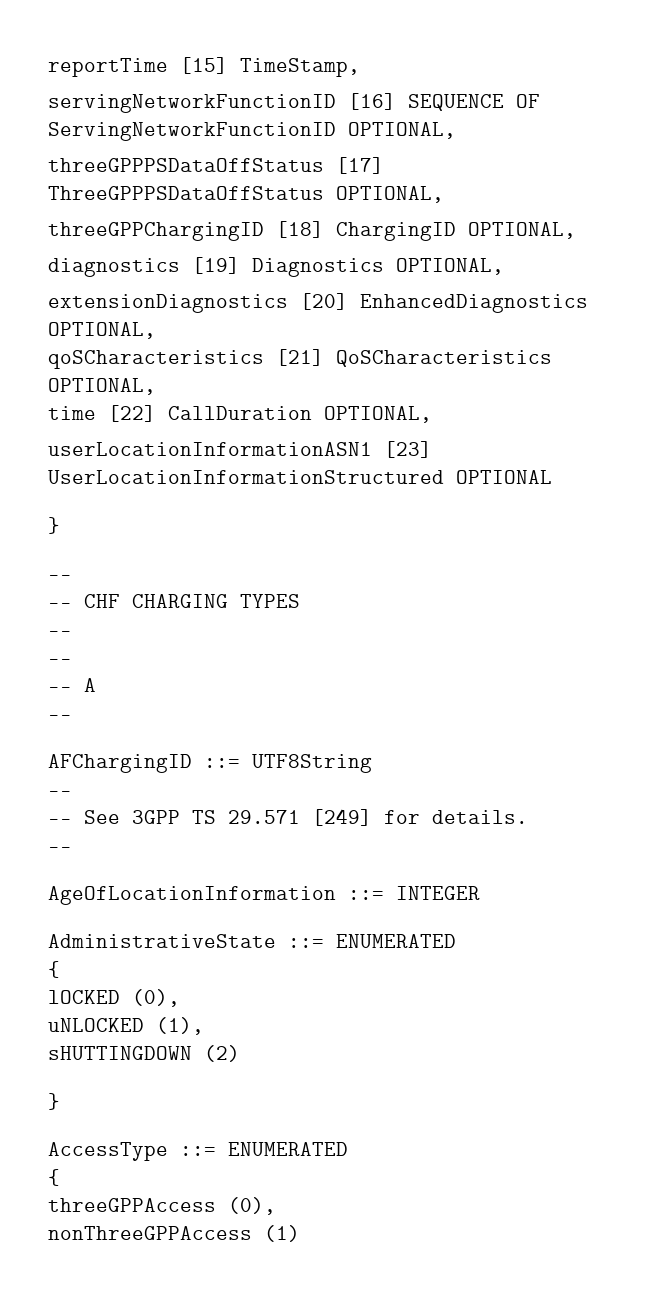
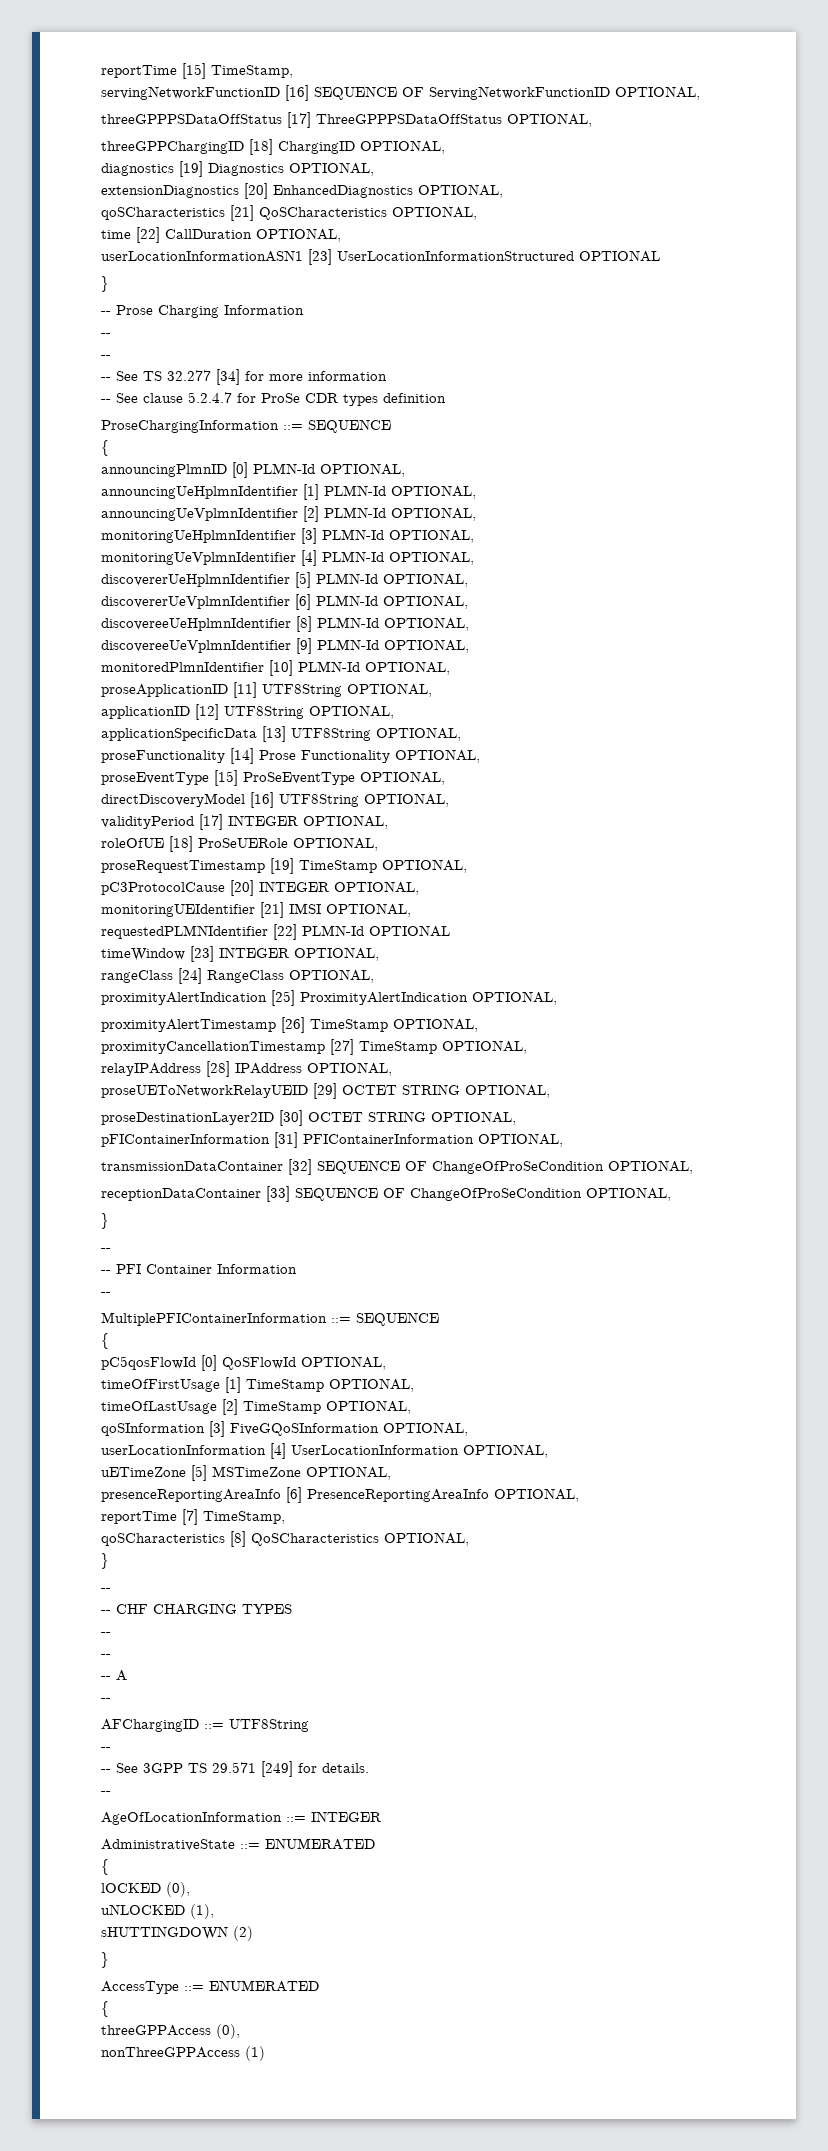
+ -- Prose Charging Information
+ --
+ --
+ -- See TS 32.277 [34] for more information
+ -- See clause 5.2.4.7 for ProSe CDR types definition
+ ProseChargingInformation ::= SEQUENCE
+ {
+ announcingPlmnID [0] PLMN-Id OPTIONAL,
+ announcingUeHplmnIdentifier [1] PLMN-Id OPTIONAL,
+ announcingUeVplmnIdentifier [2] PLMN-Id OPTIONAL,
+ monitoringUeHplmnIdentifier [3] PLMN-Id OPTIONAL,
+ monitoringUeVplmnIdentifier [4] PLMN-Id OPTIONAL,
+ discovererUeHplmnIdentifier [5] PLMN-Id OPTIONAL,
+ discovererUeVplmnIdentifier [6] PLMN-Id OPTIONAL,
+ discovereeUeHplmnIdentifier [8] PLMN-Id OPTIONAL,
+ discovereeUeVplmnIdentifier [9] PLMN-Id OPTIONAL,
+ monitoredPlmnIdentifier [10] PLMN-Id OPTIONAL,
+ proseApplicationID [11] UTF8String OPTIONAL,
+ applicationID [12] UTF8String OPTIONAL,
+ applicationSpecificData [13] UTF8String OPTIONAL,
+ proseFunctionality [14] Prose Functionality OPTIONAL,
+ proseEventType [15] ProSeEventType OPTIONAL,
+ directDiscoveryModel [16] UTF8String OPTIONAL,
+ validityPeriod [17] INTEGER OPTIONAL,
+ roleOfUE [18] ProSeUERole OPTIONAL,
+ proseRequestTimestamp [19] TimeStamp OPTIONAL,
+ pC3ProtocolCause [20] INTEGER OPTIONAL,
+ monitoringUEIdentifier [21] IMSI OPTIONAL,
+ requestedPLMNIdentifier [22] PLMN-Id OPTIONAL
+ timeWindow [23] INTEGER OPTIONAL,
+ rangeClass [24] RangeClass OPTIONAL,
+ proximityAlertIndication [25] ProximityAlertIndication OPTIONAL,
+ proximityAlertTimestamp [26] TimeStamp OPTIONAL,
+ proximityCancellationTimestamp [27] TimeStamp OPTIONAL,
+ relayIPAddress [28] IPAddress OPTIONAL,
+ proseUEToNetworkRelayUEID [29] OCTET STRING OPTIONAL,
+ proseDestinationLayer2ID [30] OCTET STRING OPTIONAL,
+ pFIContainerInformation [31] PFIContainerInformation OPTIONAL,
+ transmissionDataContainer [32] SEQUENCE OF ChangeOfProSeCondition OPTIONAL,
+ receptionDataContainer [33] SEQUENCE OF ChangeOfProSeCondition OPTIONAL,
+ }
+ --
+ -- PFI Container Information
+ --
+ MultiplePFIContainerInformation ::= SEQUENCE
+ {
+ pC5qosFlowId [0] QoSFlowId OPTIONAL,
+ timeOfFirstUsage [1] TimeStamp OPTIONAL,
+ timeOfLastUsage [2] TimeStamp OPTIONAL,
+ qoSInformation [3] FiveGQoSInformation OPTIONAL,
+ userLocationInformation [4] UserLocationInformation OPTIONAL,
+ uETimeZone [5] MSTimeZone OPTIONAL,
+ presenceReportingAreaInfo [6] PresenceReportingAreaInfo OPTIONAL,
+ reportTime [7] TimeStamp,
+ qoSCharacteristics [8] QoSCharacteristics OPTIONAL,
+ }

